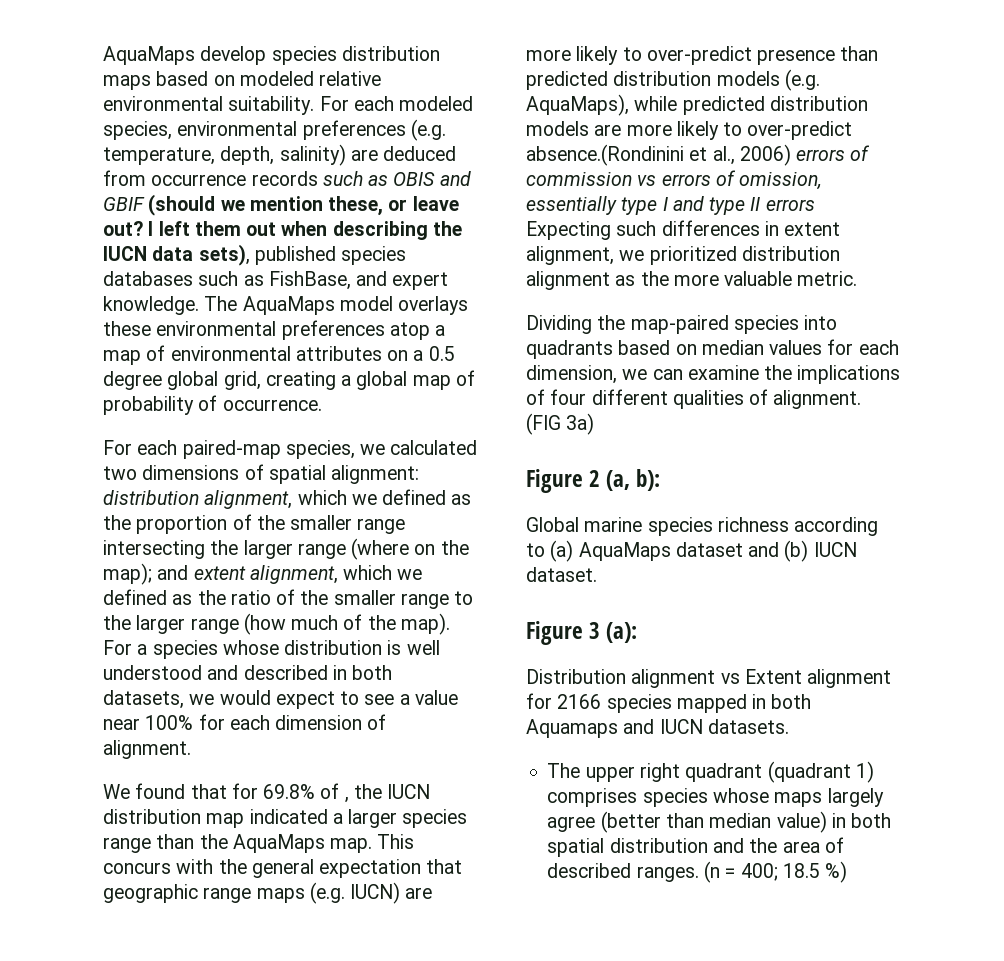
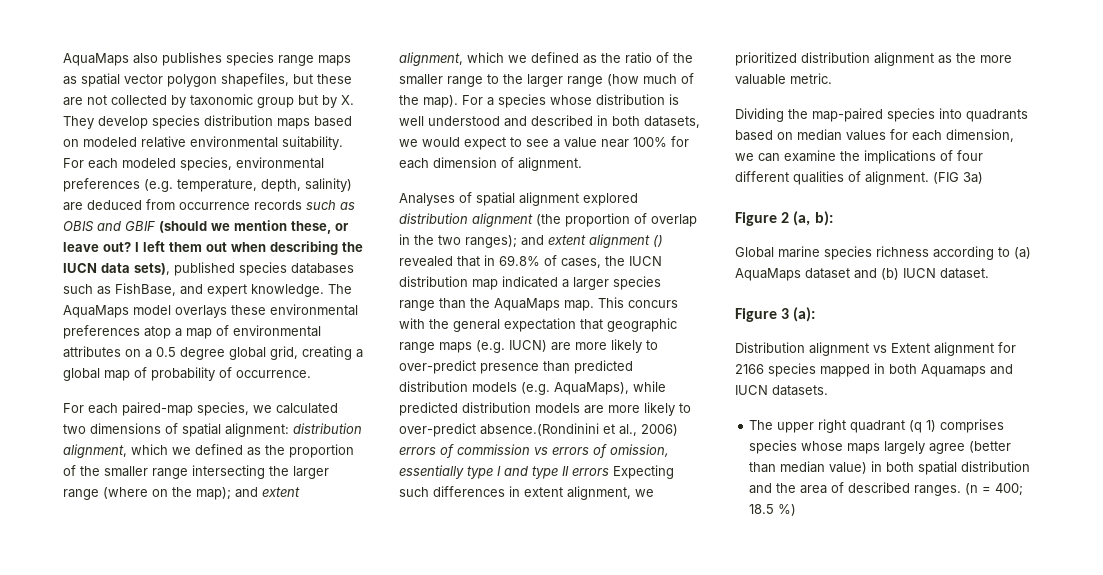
- AquaMaps develop species distribution maps based on modeled relative environmental suitability.
+ AquaMaps also publishes species range maps as spatial vector polygon shapefiles, but these are not collected by taxonomic group but by X. They develop species distribution maps based on modeled relative environmental suitability.
- We found that for 69.8% of , the IUCN distribution map indicated a larger species range than the AquaMaps map.
+ Analyses of spatial alignment explored distribution alignment (the proportion of overlap in the two ranges); and extent alignment () revealed that in 69.8% of cases, the IUCN distribution map indicated a larger species range than the AquaMaps map.
- The upper right quadrant (quadrant 1) comprises species whose maps largely agree (better than median value) in both spatial distribution and the area of described ranges.
+ The upper right quadrant (q 1) comprises species whose maps largely agree (better than median value) in both spatial distribution and the area of described ranges.

